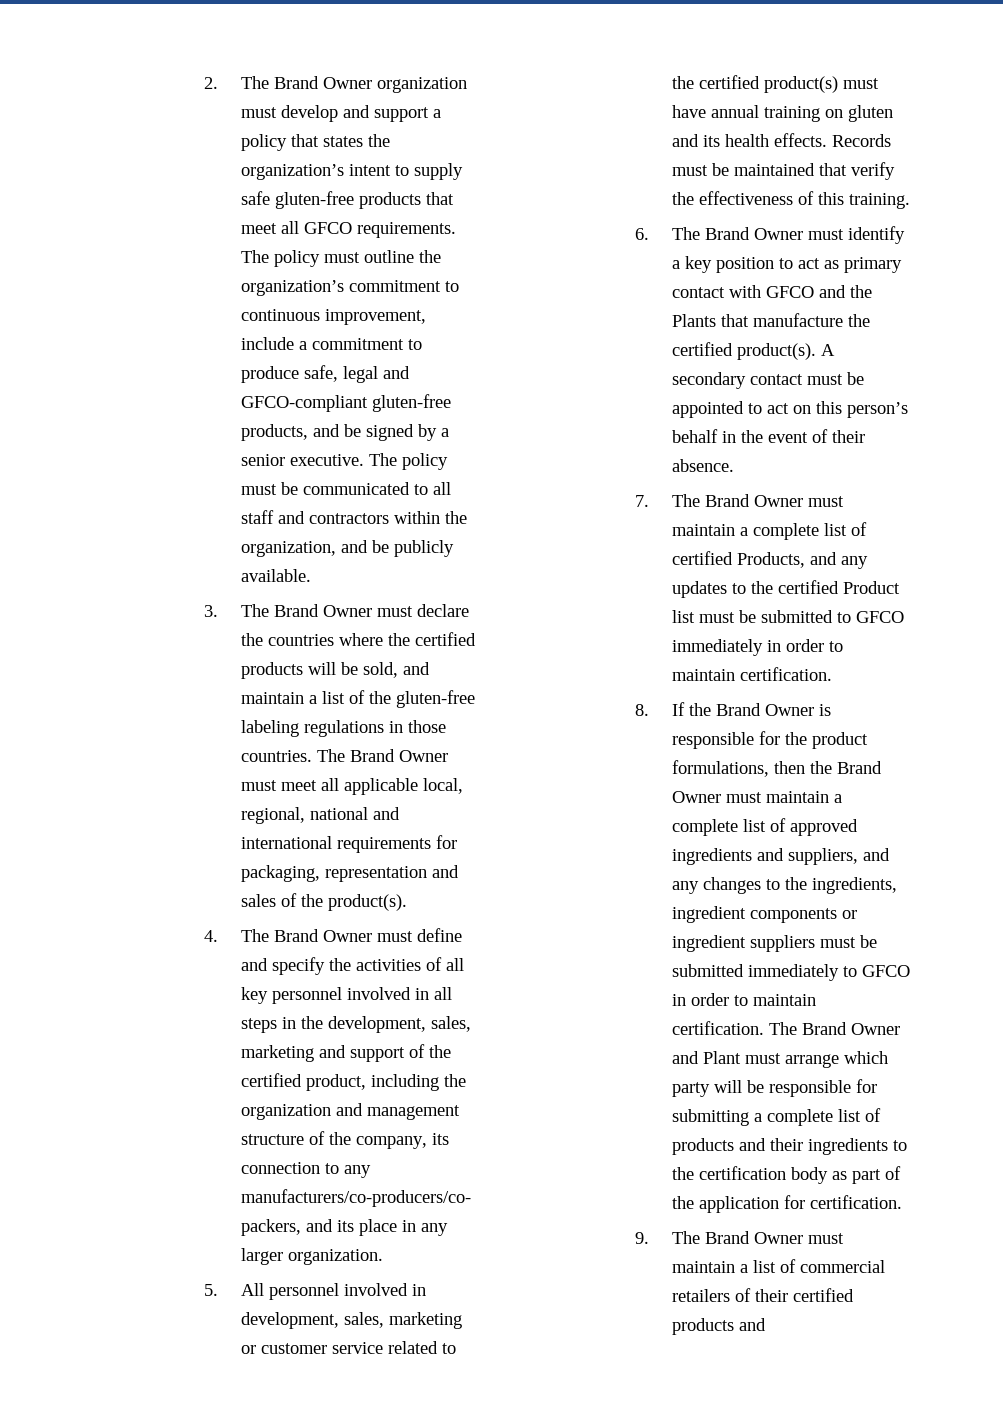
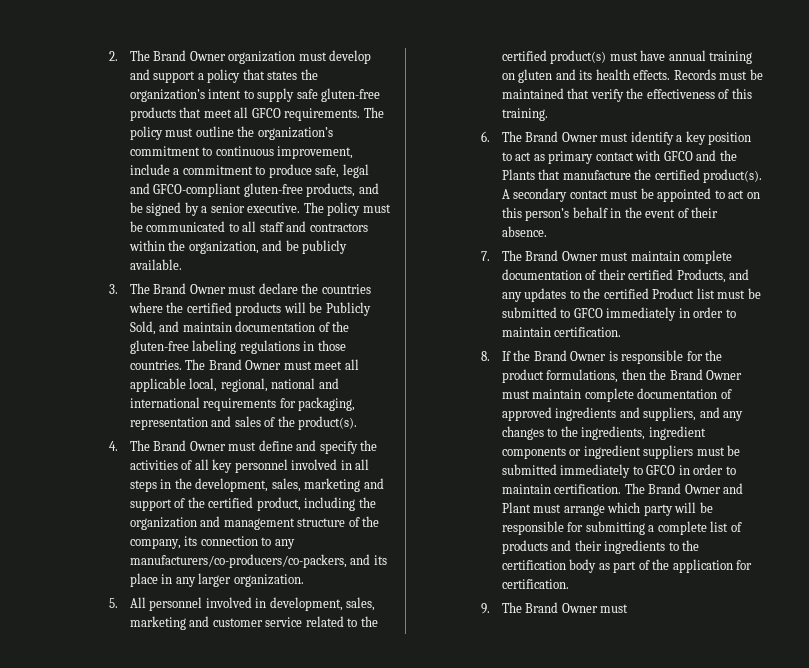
- 3. The Brand Owner must declare the countries where the certified products will be sold, and maintain a list of the gluten-free labeling regulations in those countries.
+ 3. The Brand Owner must declare the countries where the certified products will be Publicly Sold, and maintain documentation of the gluten-free labeling regulations in those countries.
- 5. All personnel involved in development, sales, marketing or customer service related to the certified product(s) must have annual training on gluten and its health effects.
+ 5. All personnel involved in development, sales, marketing and customer service related to the certified product(s) must have annual training on gluten and its health effects.
- 7. The Brand Owner must maintain a complete list of certified Products, and any updates to the certified Product list must be submitted to GFCO immediately in order to maintain certification.
+ 7. The Brand Owner must maintain complete documentation of their certified Products, and any updates to the certified Product list must be submitted to GFCO immediately in order to maintain certification.
- 8. If the Brand Owner is responsible for the product formulations, then the Brand Owner must maintain a complete list of approved ingredients and suppliers, and any changes to the ingredients, ingredient components or ingredient suppliers must be submitted immediately to GFCO in order to maintain certification.
+ 8. If the Brand Owner is responsible for the product formulations, then the Brand Owner must maintain complete documentation of approved ingredients and suppliers, and any changes to the ingredients, ingredient components or ingredient suppliers must be submitted immediately to GFCO in order to maintain certification.
- 9. The Brand Owner must maintain a list of commercial retailers of their certified products and
+ 9. The Brand Owner must

